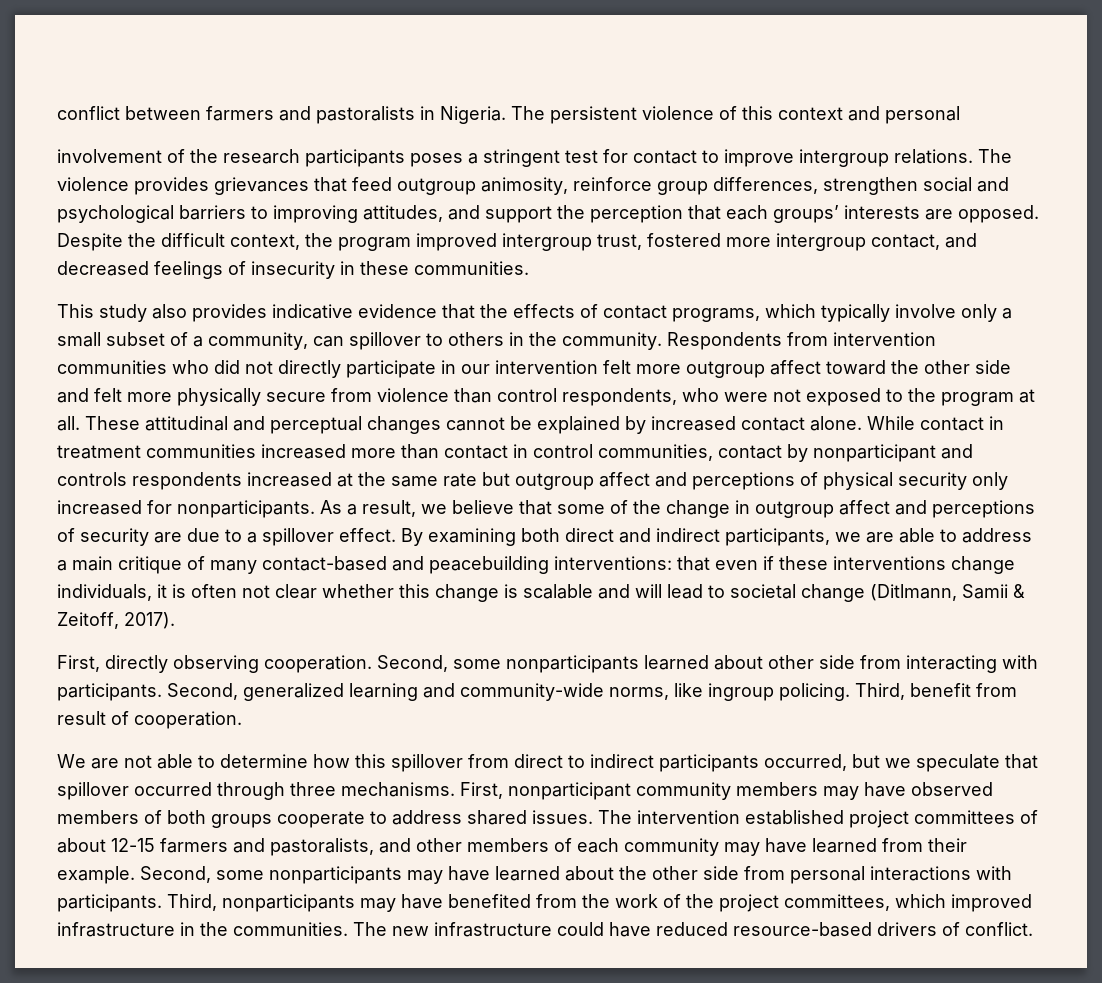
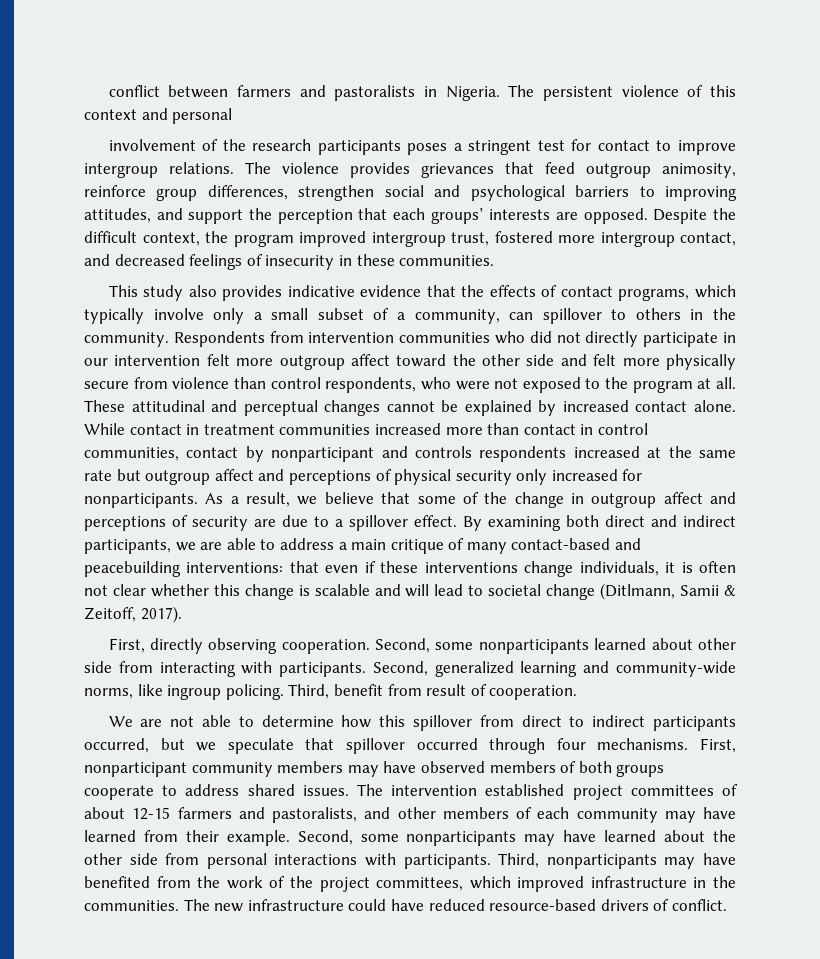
- We are not able to determine how this spillover from direct to indirect participants occurred, but we speculate that spillover occurred through three mechanisms.
+ We are not able to determine how this spillover from direct to indirect participants occurred, but we speculate that spillover occurred through four mechanisms.

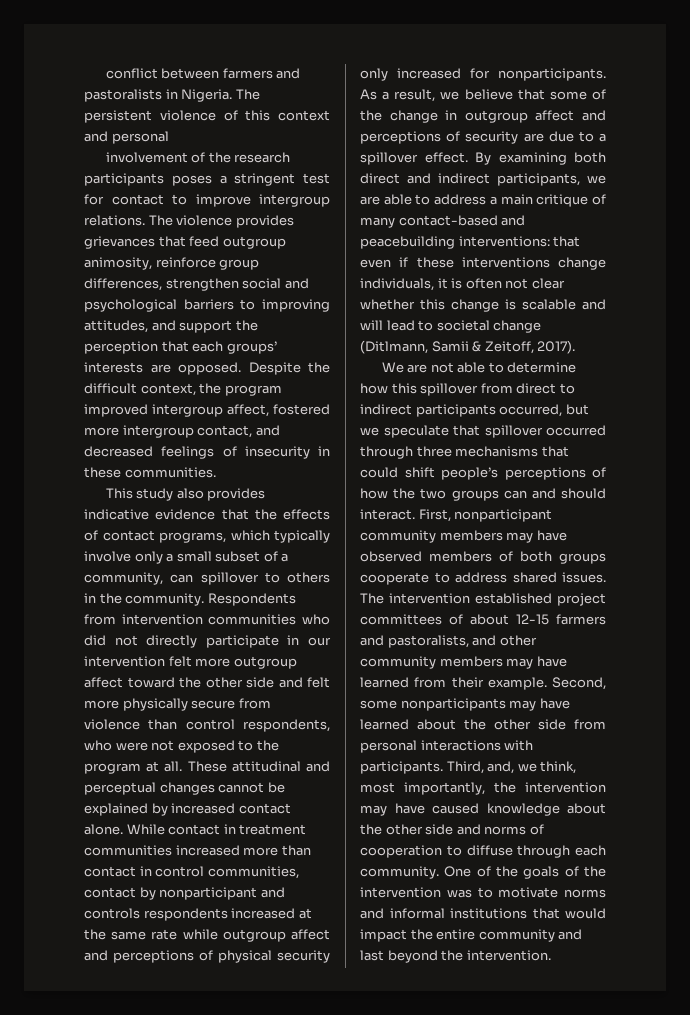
- Despite the difficult context, the program improved intergroup trust, fostered more intergroup contact, and decreased feelings of insecurity in these communities.
+ Despite the difficult context, the program improved intergroup affect, fostered more intergroup contact, and decreased feelings of insecurity in these communities.
- While contact in treatment communities increased more than contact in control communities, contact by nonparticipant and controls respondents increased at the same rate but outgroup affect and perceptions of physical security only increased for nonparticipants.
+ While contact in treatment communities increased more than contact in control communities, contact by nonparticipant and controls respondents increased at the same rate while outgroup affect and perceptions of physical security only increased for nonparticipants.
- First, directly observing cooperation. Second, some nonparticipants learned about other side from interacting with participants. Second, generalized learning and community-wide norms, like ingroup policing. Third, benefit from result of cooperation.
- We are not able to determine how this spillover from direct to indirect participants occurred, but we speculate that spillover occurred through four mechanisms.
+ We are not able to determine how this spillover from direct to indirect participants occurred, but we speculate that spillover occurred through three mechanisms that could shift people’s perceptions of how the two groups can and should interact.
- The intervention established project committees of about 12-15 farmers and pastoralists, and other members of each community may have learned from their example.
+ The intervention established project committees of about 12-15 farmers and pastoralists, and other community members may have learned from their example.
- Third, nonparticipants may have benefited from the work of the project committees, which improved infrastructure in the communities. The new infrastructure could have reduced resource-based drivers of conflict.
+ Third, and, we think, most importantly, the intervention may have caused knowledge about the other side and norms of cooperation to diffuse through each community. One of the goals of the intervention was to motivate norms and informal institutions that would impact the entire community and last beyond the intervention.

